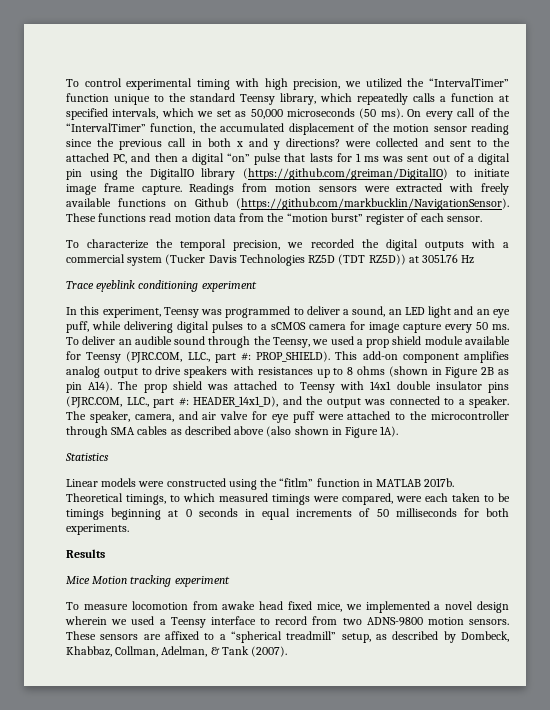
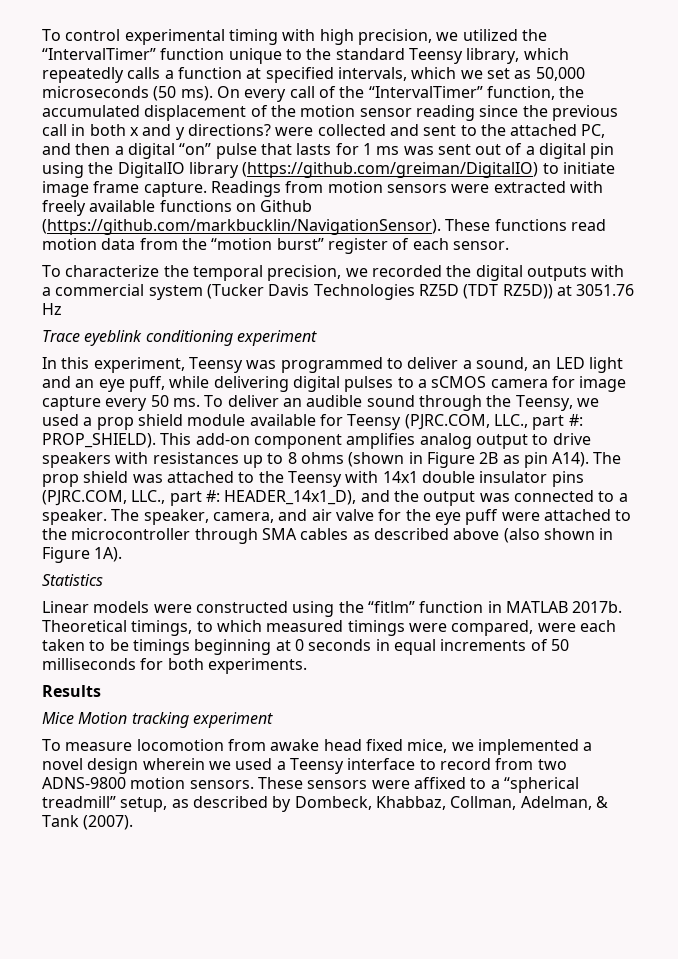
- The prop shield was attached to Teensy with 14x1 double insulator pins (PJRC.COM, LLC., part #: HEADER_14x1_D), and the output was connected to a speaker.
+ The prop shield was attached to the Teensy with 14x1 double insulator pins (PJRC.COM, LLC., part #: HEADER_14x1_D), and the output was connected to a speaker.
- The speaker, camera, and air valve for eye puff were attached to the microcontroller through SMA cables as described above (also shown in Figure 1A).
+ The speaker, camera, and air valve for the eye puff were attached to the microcontroller through SMA cables as described above (also shown in Figure 1A).
- These sensors are affixed to a “spherical treadmill” setup, as described by Dombeck, Khabbaz, Collman, Adelman, & Tank (2007).
+ These sensors were affixed to a “spherical treadmill” setup, as described by Dombeck, Khabbaz, Collman, Adelman, & Tank (2007).

